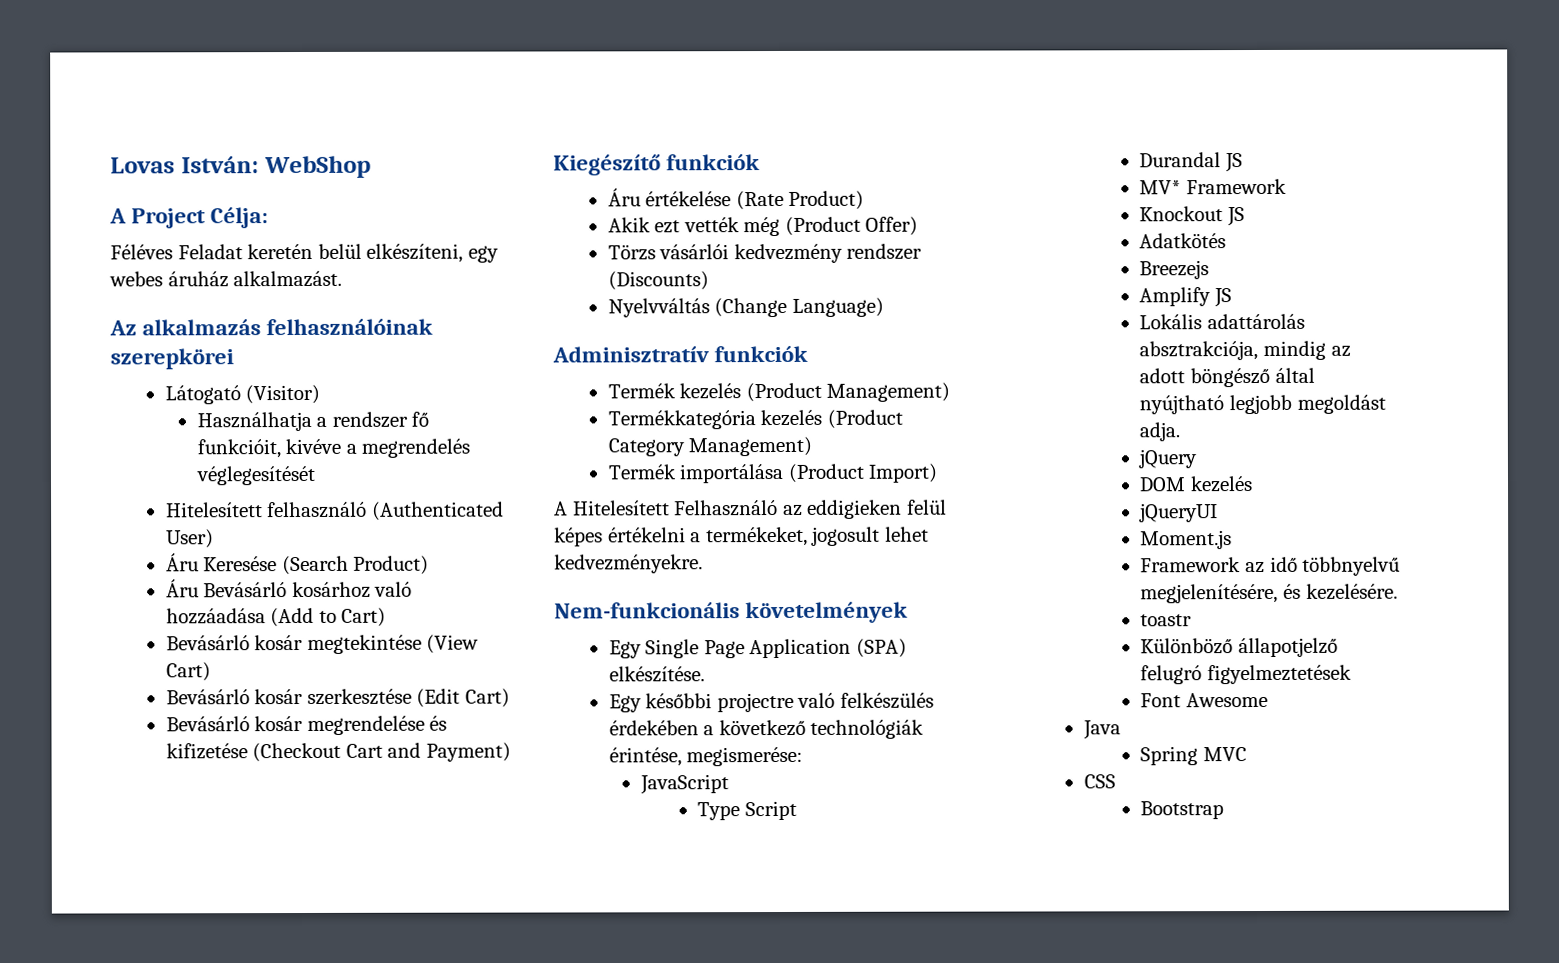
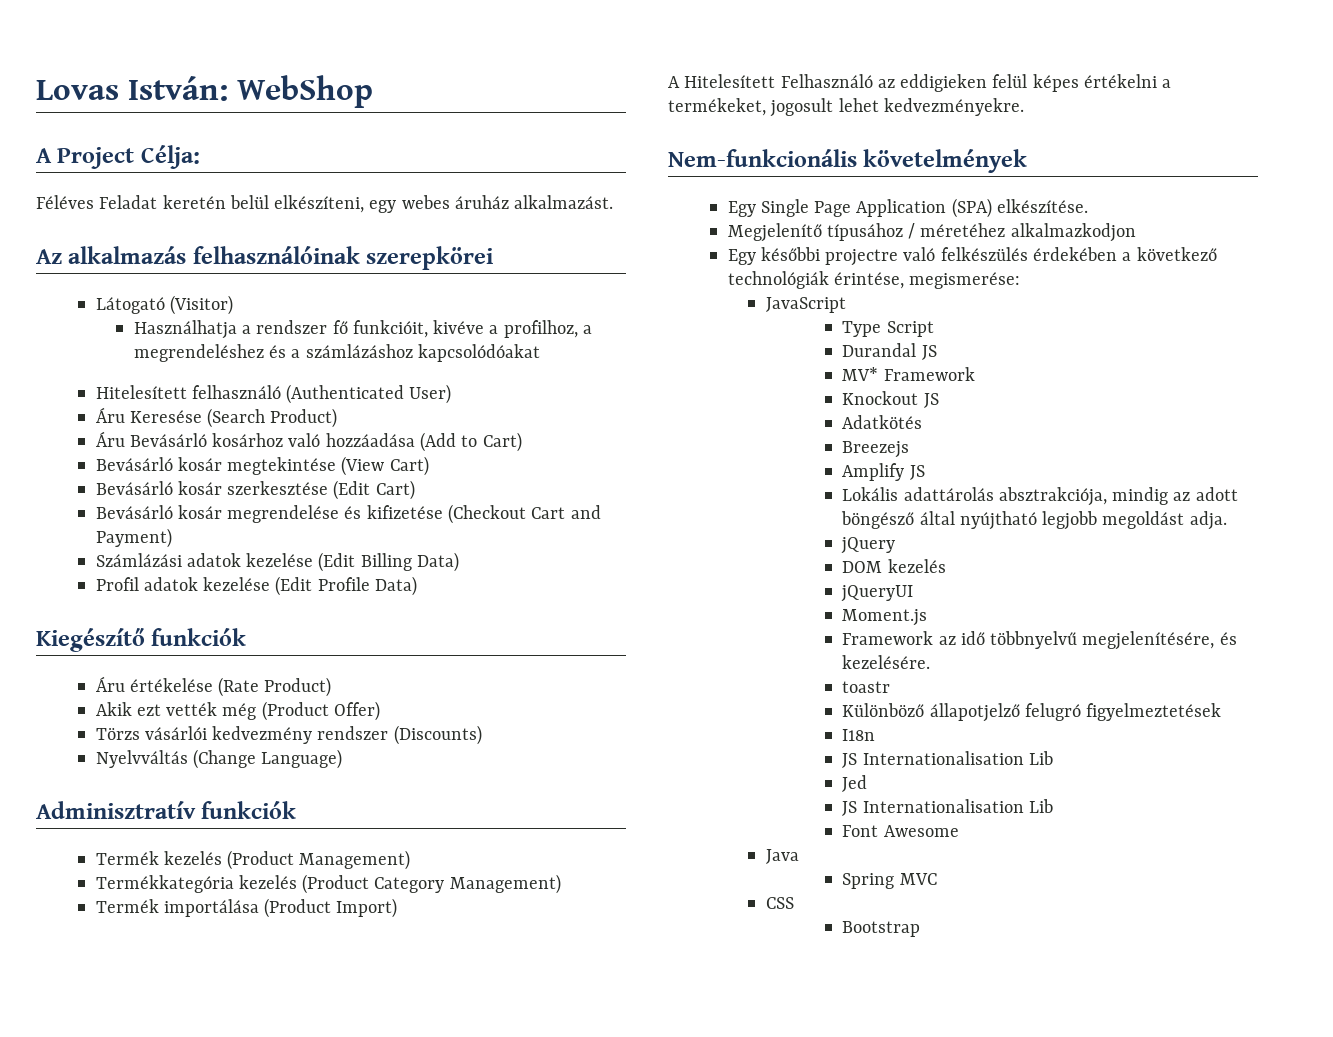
- Használhatja a rendszer fő funkcióit, kivéve a megrendelés véglegesítését
+ Használhatja a rendszer fő funkcióit, kivéve a profilhoz, a megrendeléshez és a számlázáshoz kapcsolódóakat
+ Számlázási adatok kezelése (Edit Billing Data)
+ Profil adatok kezelése (Edit Profile Data)
+ Megjelenítő típusához / méretéhez alkalmazkodjon
+ I18n
+ JS Internationalisation Lib
+ Jed
+ JS Internationalisation Lib

